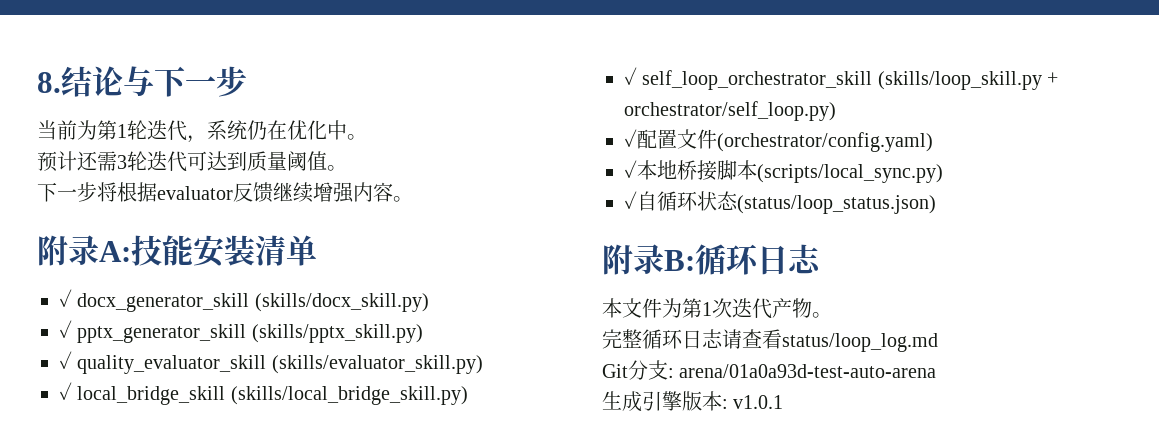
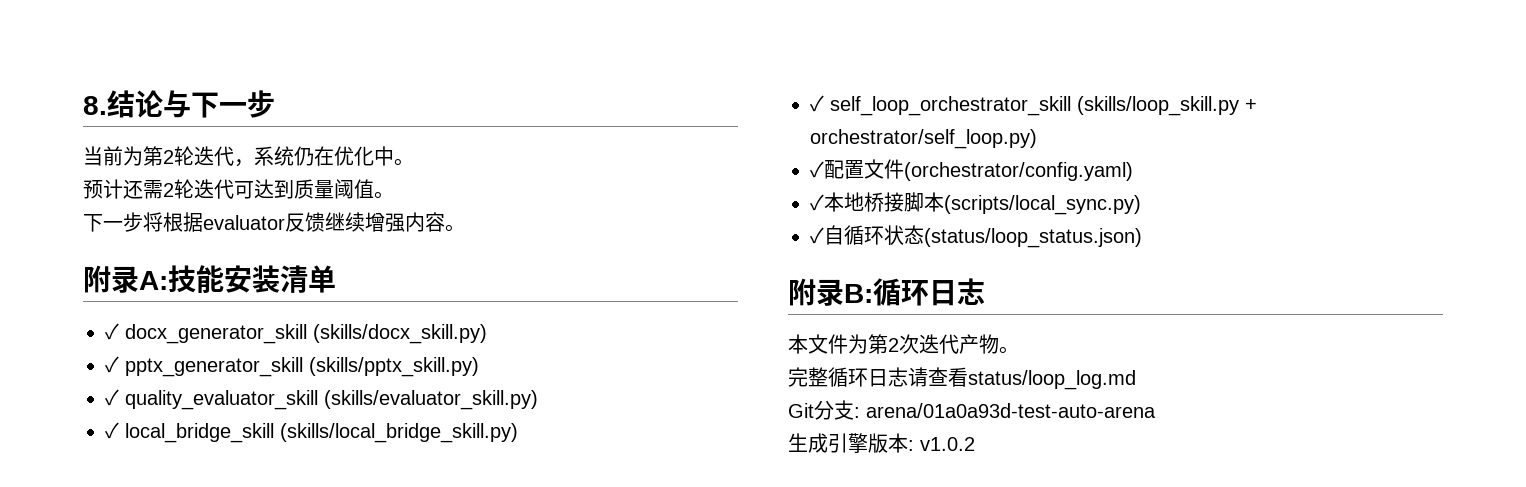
- 当前为第1轮迭代，系统仍在优化中。
+ 当前为第2轮迭代，系统仍在优化中。
- 预计还需3轮迭代可达到质量阈值。
+ 预计还需2轮迭代可达到质量阈值。
- 本文件为第1次迭代产物。
+ 本文件为第2次迭代产物。
- 生成引擎版本: v1.0.1
+ 生成引擎版本: v1.0.2

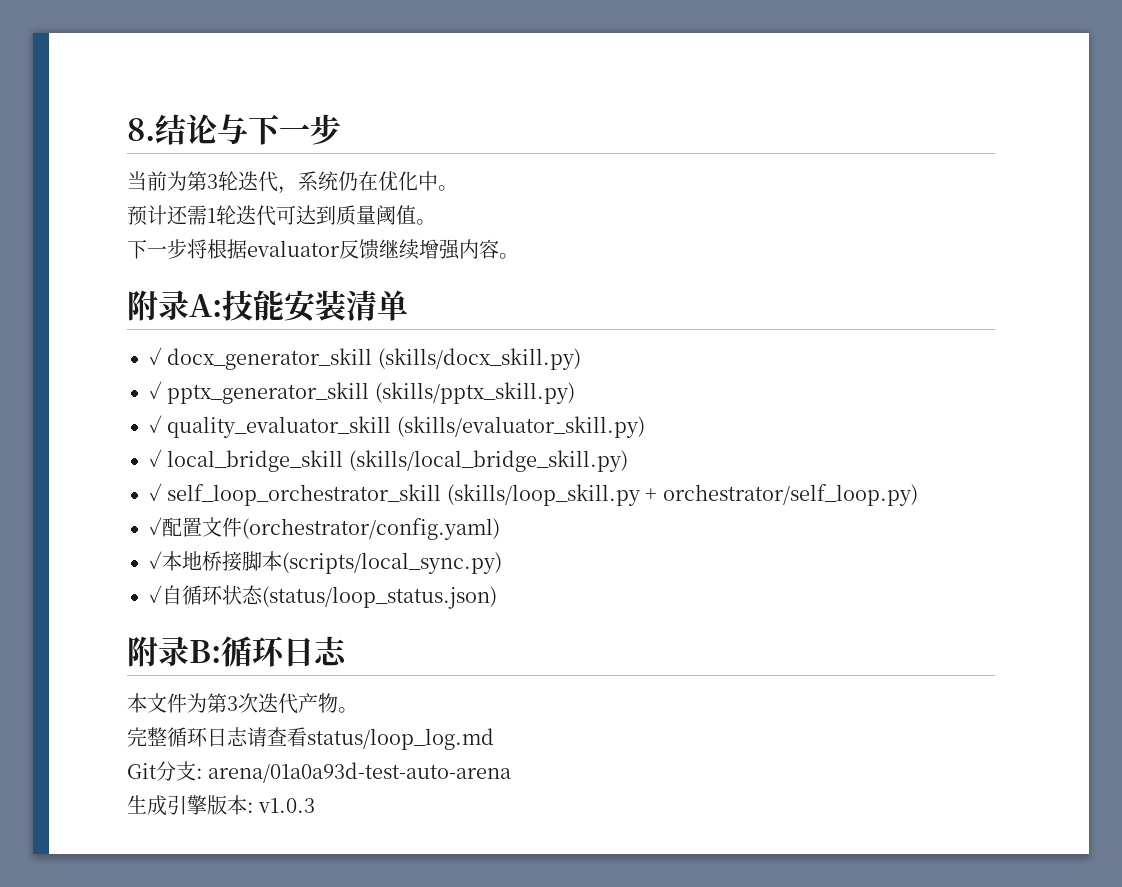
- 当前为第2轮迭代，系统仍在优化中。
+ 当前为第3轮迭代，系统仍在优化中。
- 预计还需2轮迭代可达到质量阈值。
+ 预计还需1轮迭代可达到质量阈值。
- 本文件为第2次迭代产物。
+ 本文件为第3次迭代产物。
- 生成引擎版本: v1.0.2
+ 生成引擎版本: v1.0.3

